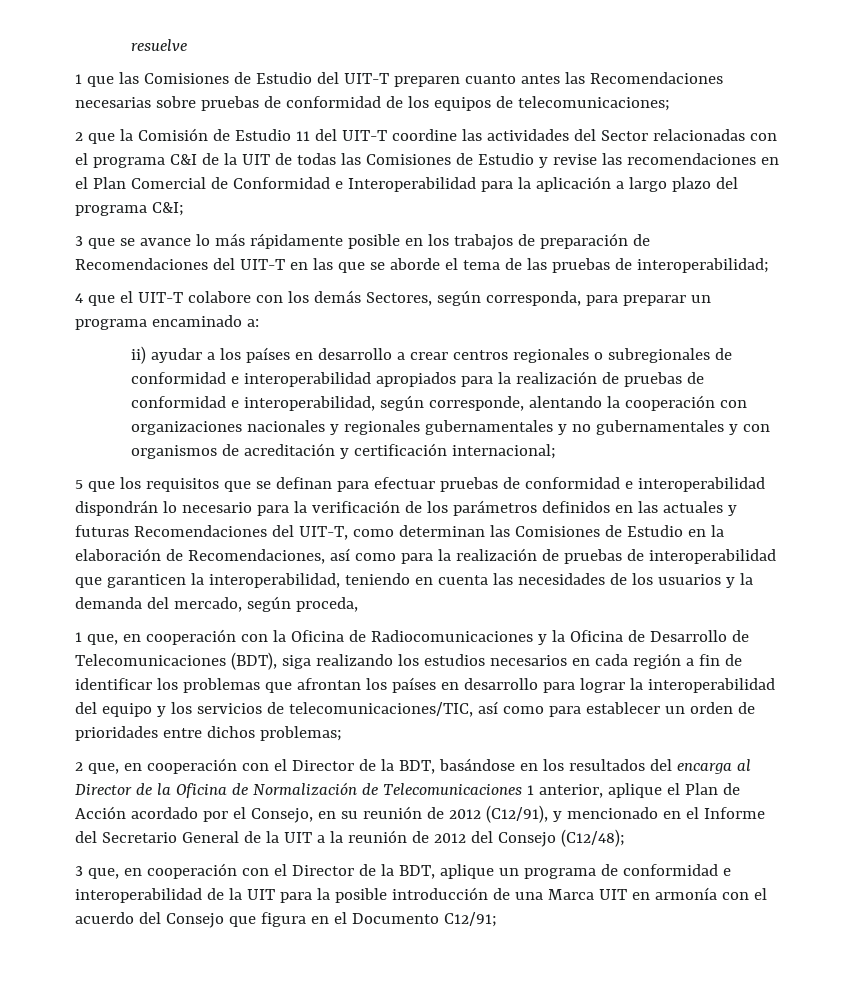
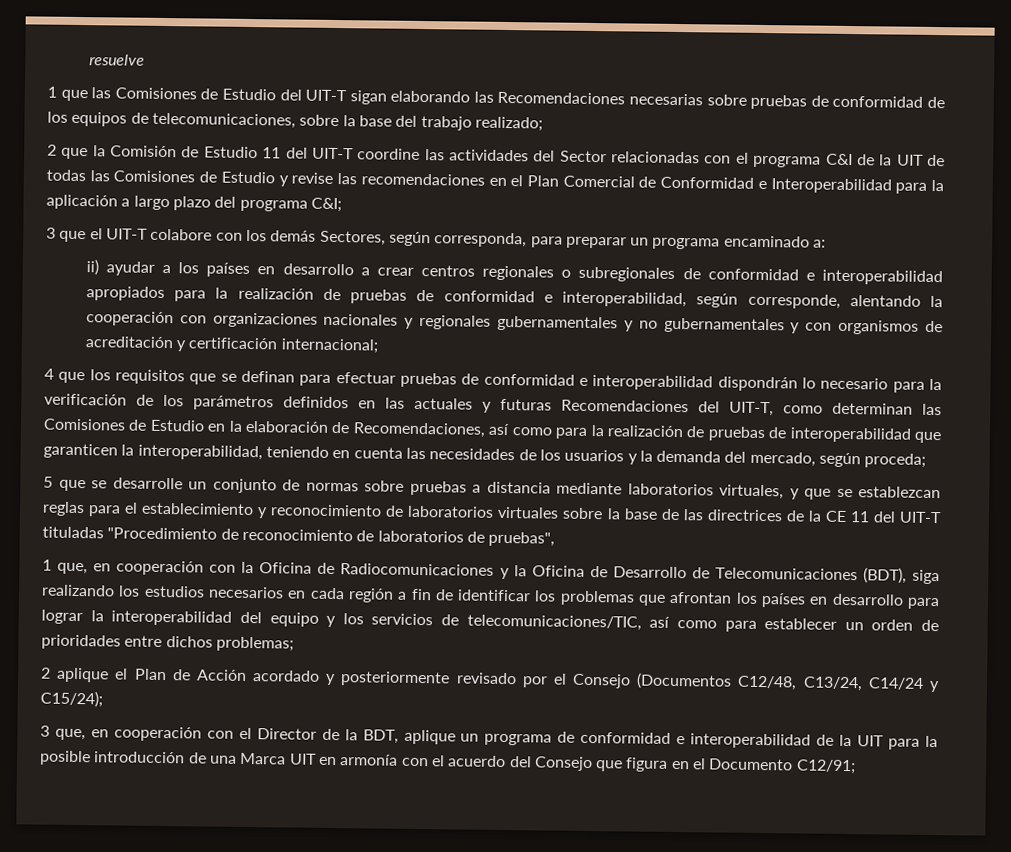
- 1 que las Comisiones de Estudio del UIT-T preparen cuanto antes las Recomendaciones necesarias sobre pruebas de conformidad de los equipos de telecomunicaciones;
+ 1 que las Comisiones de Estudio del UIT-T sigan elaborando las Recomendaciones necesarias sobre pruebas de conformidad de los equipos de telecomunicaciones, sobre la base del trabajo realizado;
- 3 que se avance lo más rápidamente posible en los trabajos de preparación de Recomendaciones del UIT-T en las que se aborde el tema de las pruebas de interoperabilidad;
- 4 que el UIT-T colabore con los demás Sectores, según corresponda, para preparar un programa encaminado a:
+ 3 que el UIT-T colabore con los demás Sectores, según corresponda, para preparar un programa encaminado a:
- 5 que los requisitos que se definan para efectuar pruebas de conformidad e interoperabilidad dispondrán lo necesario para la verificación de los parámetros definidos en las actuales y futuras Recomendaciones del UIT-T, como determinan las Comisiones de Estudio en la elaboración de Recomendaciones, así como para la realización de pruebas de interoperabilidad que garanticen la interoperabilidad, teniendo en cuenta las necesidades de los usuarios y la demanda del mercado, según proceda,
+ 4 que los requisitos que se definan para efectuar pruebas de conformidad e interoperabilidad dispondrán lo necesario para la verificación de los parámetros definidos en las actuales y futuras Recomendaciones del UIT-T, como determinan las Comisiones de Estudio en la elaboración de Recomendaciones, así como para la realización de pruebas de interoperabilidad que garanticen la interoperabilidad, teniendo en cuenta las necesidades de los usuarios y la demanda del mercado, según proceda;
+ 5 que se desarrolle un conjunto de normas sobre pruebas a distancia mediante laboratorios virtuales, y que se establezcan reglas para el establecimiento y reconocimiento de laboratorios virtuales sobre la base de las directrices de la CE 11 del UIT-T tituladas "Procedimiento de reconocimiento de laboratorios de pruebas",
- 2 que, en cooperación con el Director de la BDT, basándose en los resultados del encarga al Director de la Oficina de Normalización de Telecomunicaciones 1 anterior, aplique el Plan de Acción acordado por el Consejo, en su reunión de 2012 (C12/91), y mencionado en el Informe del Secretario General de la UIT a la reunión de 2012 del Consejo (C12/48);
+ 2 aplique el Plan de Acción acordado y posteriormente revisado por el Consejo (Documentos C12/48, C13/24, C14/24 y C15/24);

